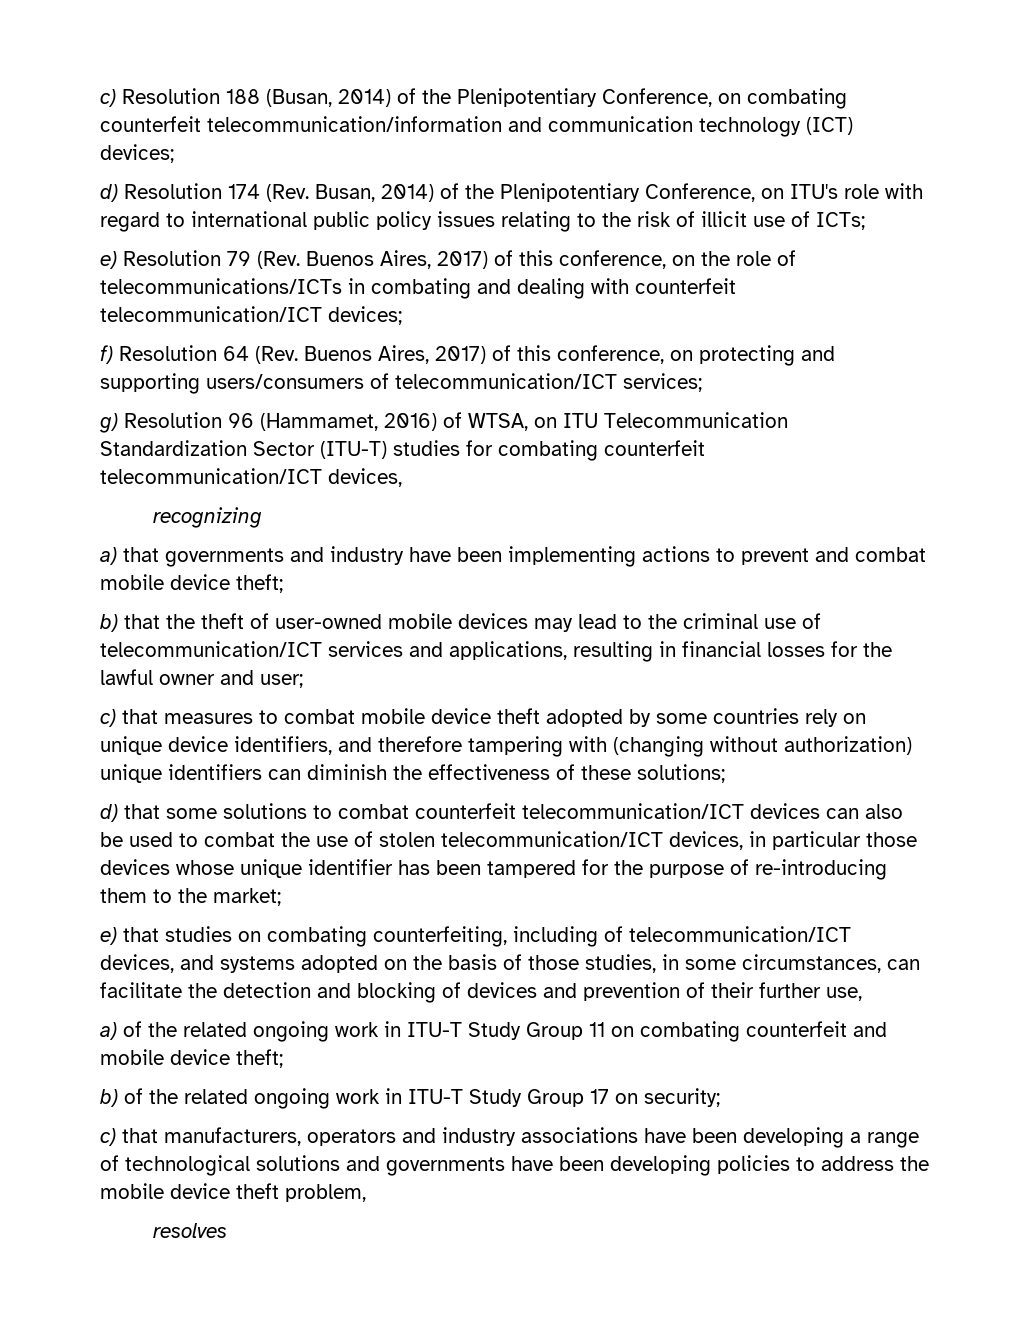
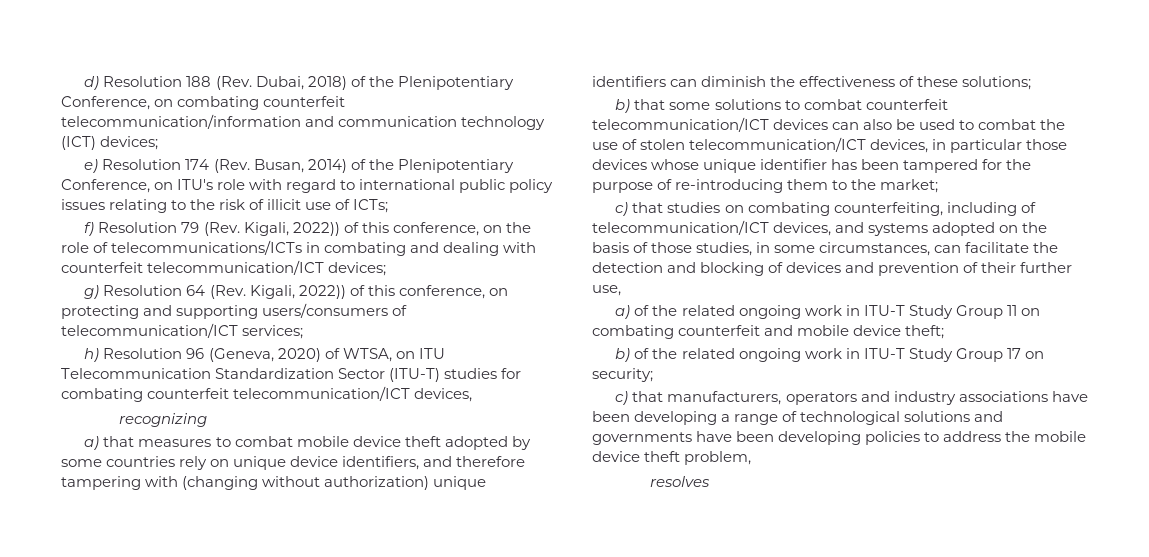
- c) Resolution 188 (Busan, 2014) of the Plenipotentiary Conference, on combating counterfeit telecommunication/information and communication technology (ICT) devices;
+ d) Resolution 188 (Rev. Dubai, 2018) of the Plenipotentiary Conference, on combating counterfeit telecommunication/information and communication technology (ICT) devices;
- d) Resolution 174 (Rev. Busan, 2014) of the Plenipotentiary Conference, on ITU's role with regard to international public policy issues relating to the risk of illicit use of ICTs;
+ e) Resolution 174 (Rev. Busan, 2014) of the Plenipotentiary Conference, on ITU's role with regard to international public policy issues relating to the risk of illicit use of ICTs;
- e) Resolution 79 (Rev. Buenos Aires, 2017) of this conference, on the role of telecommunications/ICTs in combating and dealing with counterfeit telecommunication/ICT devices;
+ f) Resolution 79 (Rev. Kigali, 2022)) of this conference, on the role of telecommunications/ICTs in combating and dealing with counterfeit telecommunication/ICT devices;
- f) Resolution 64 (Rev. Buenos Aires, 2017) of this conference, on protecting and supporting users/consumers of telecommunication/ICT services;
+ g) Resolution 64 (Rev. Kigali, 2022)) of this conference, on protecting and supporting users/consumers of telecommunication/ICT services;
- g) Resolution 96 (Hammamet, 2016) of WTSA, on ITU Telecommunication Standardization Sector (ITU-T) studies for combating counterfeit telecommunication/ICT devices,
+ h) Resolution 96 (Geneva, 2020) of WTSA, on ITU Telecommunication Standardization Sector (ITU-T) studies for combating counterfeit telecommunication/ICT devices,
- a) that governments and industry have been implementing actions to prevent and combat mobile device theft;
- b) that the theft of user-owned mobile devices may lead to the criminal use of telecommunication/ICT services and applications, resulting in financial losses for the lawful owner and user;
- c) that measures to combat mobile device theft adopted by some countries rely on unique device identifiers, and therefore tampering with (changing without authorization) unique identifiers can diminish the effectiveness of these solutions;
+ a) that measures to combat mobile device theft adopted by some countries rely on unique device identifiers, and therefore tampering with (changing without authorization) unique identifiers can diminish the effectiveness of these solutions;
- d) that some solutions to combat counterfeit telecommunication/ICT devices can also be used to combat the use of stolen telecommunication/ICT devices, in particular those devices whose unique identifier has been tampered for the purpose of re-introducing them to the market;
+ b) that some solutions to combat counterfeit telecommunication/ICT devices can also be used to combat the use of stolen telecommunication/ICT devices, in particular those devices whose unique identifier has been tampered for the purpose of re-introducing them to the market;
- e) that studies on combating counterfeiting, including of telecommunication/ICT devices, and systems adopted on the basis of those studies, in some circumstances, can facilitate the detection and blocking of devices and prevention of their further use,
+ c) that studies on combating counterfeiting, including of telecommunication/ICT devices, and systems adopted on the basis of those studies, in some circumstances, can facilitate the detection and blocking of devices and prevention of their further use,

